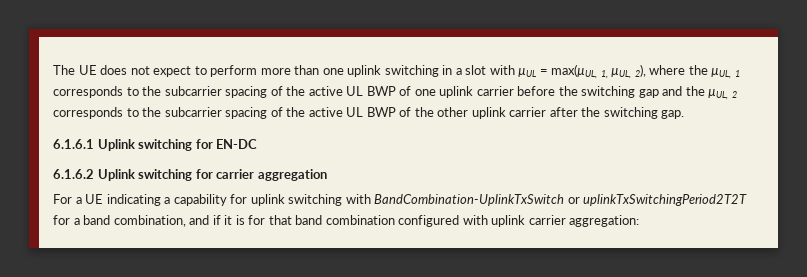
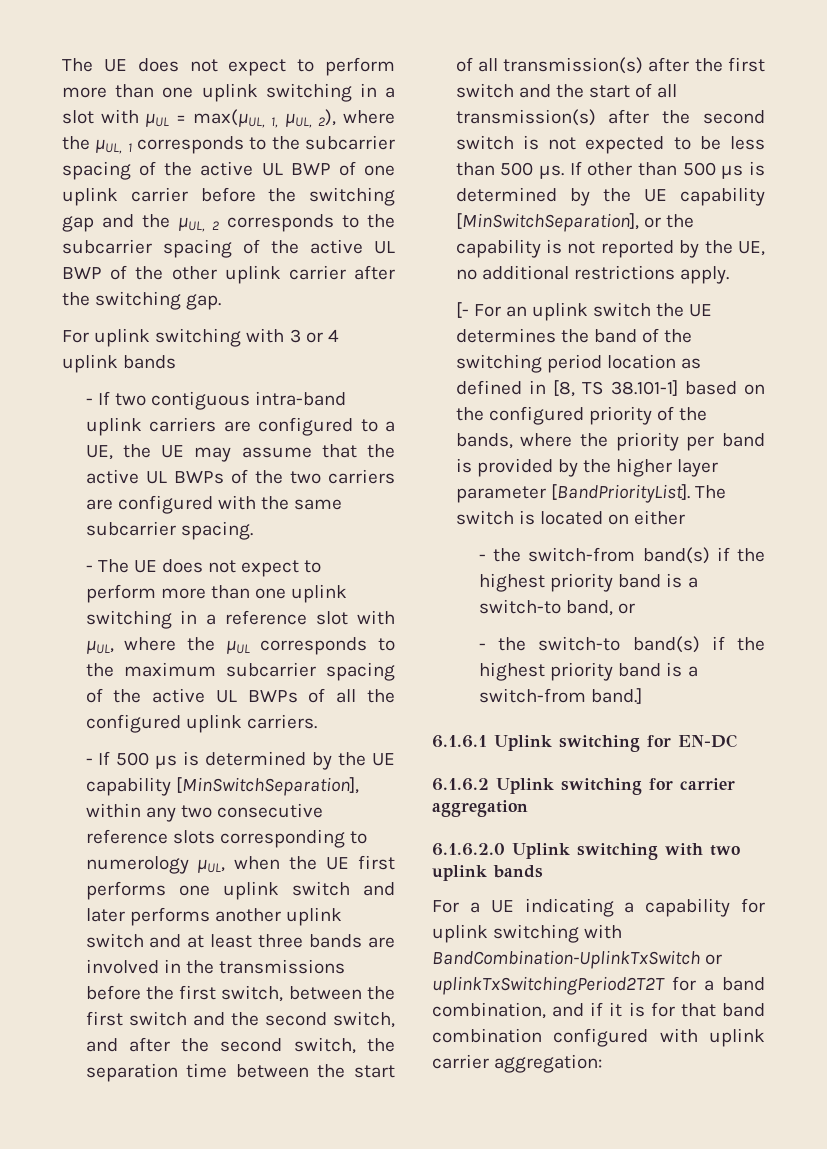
+ For uplink switching with 3 or 4 uplink bands
+ - If two contiguous intra-band uplink carriers are configured to a UE, the UE may assume that the active UL BWPs of the two carriers are configured with the same subcarrier spacing.
+ - The UE does not expect to perform more than one uplink switching in a reference slot with µUL, where the µUL corresponds to the maximum subcarrier spacing of the active UL BWPs of all the configured uplink carriers.
+ - If 500 µs is determined by the UE capability [MinSwitchSeparation], within any two consecutive reference slots corresponding to numerology µUL, when the UE first performs one uplink switch and later performs another uplink switch and at least three bands are involved in the transmissions before the first switch, between the first switch and the second switch, and after the second switch, the separation time between the start of all transmission(s) after the first switch and the start of all transmission(s) after the second switch is not expected to be less than 500 µs. If other than 500 µs is determined by the UE capability [MinSwitchSeparation], or the capability is not reported by the UE, no additional restrictions apply.
+ [- For an uplink switch the UE determines the band of the switching period location as defined in [8, TS 38.101-1] based on the configured priority of the bands, where the priority per band is provided by the higher layer parameter [BandPriorityList]. The switch is located on either
+ - the switch-from band(s) if the highest priority band is a switch-to band, or
+ - the switch-to band(s) if the highest priority band is a switch-from band.]
+ 6.1.6.2.0 Uplink switching with two uplink bands

